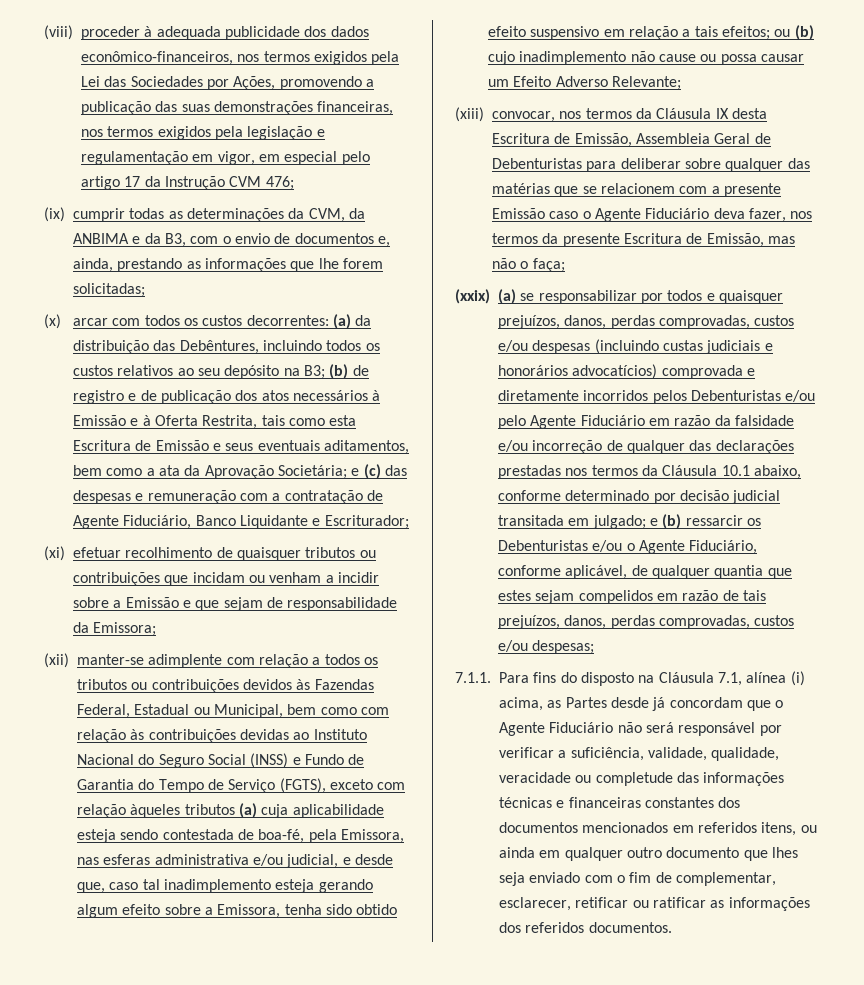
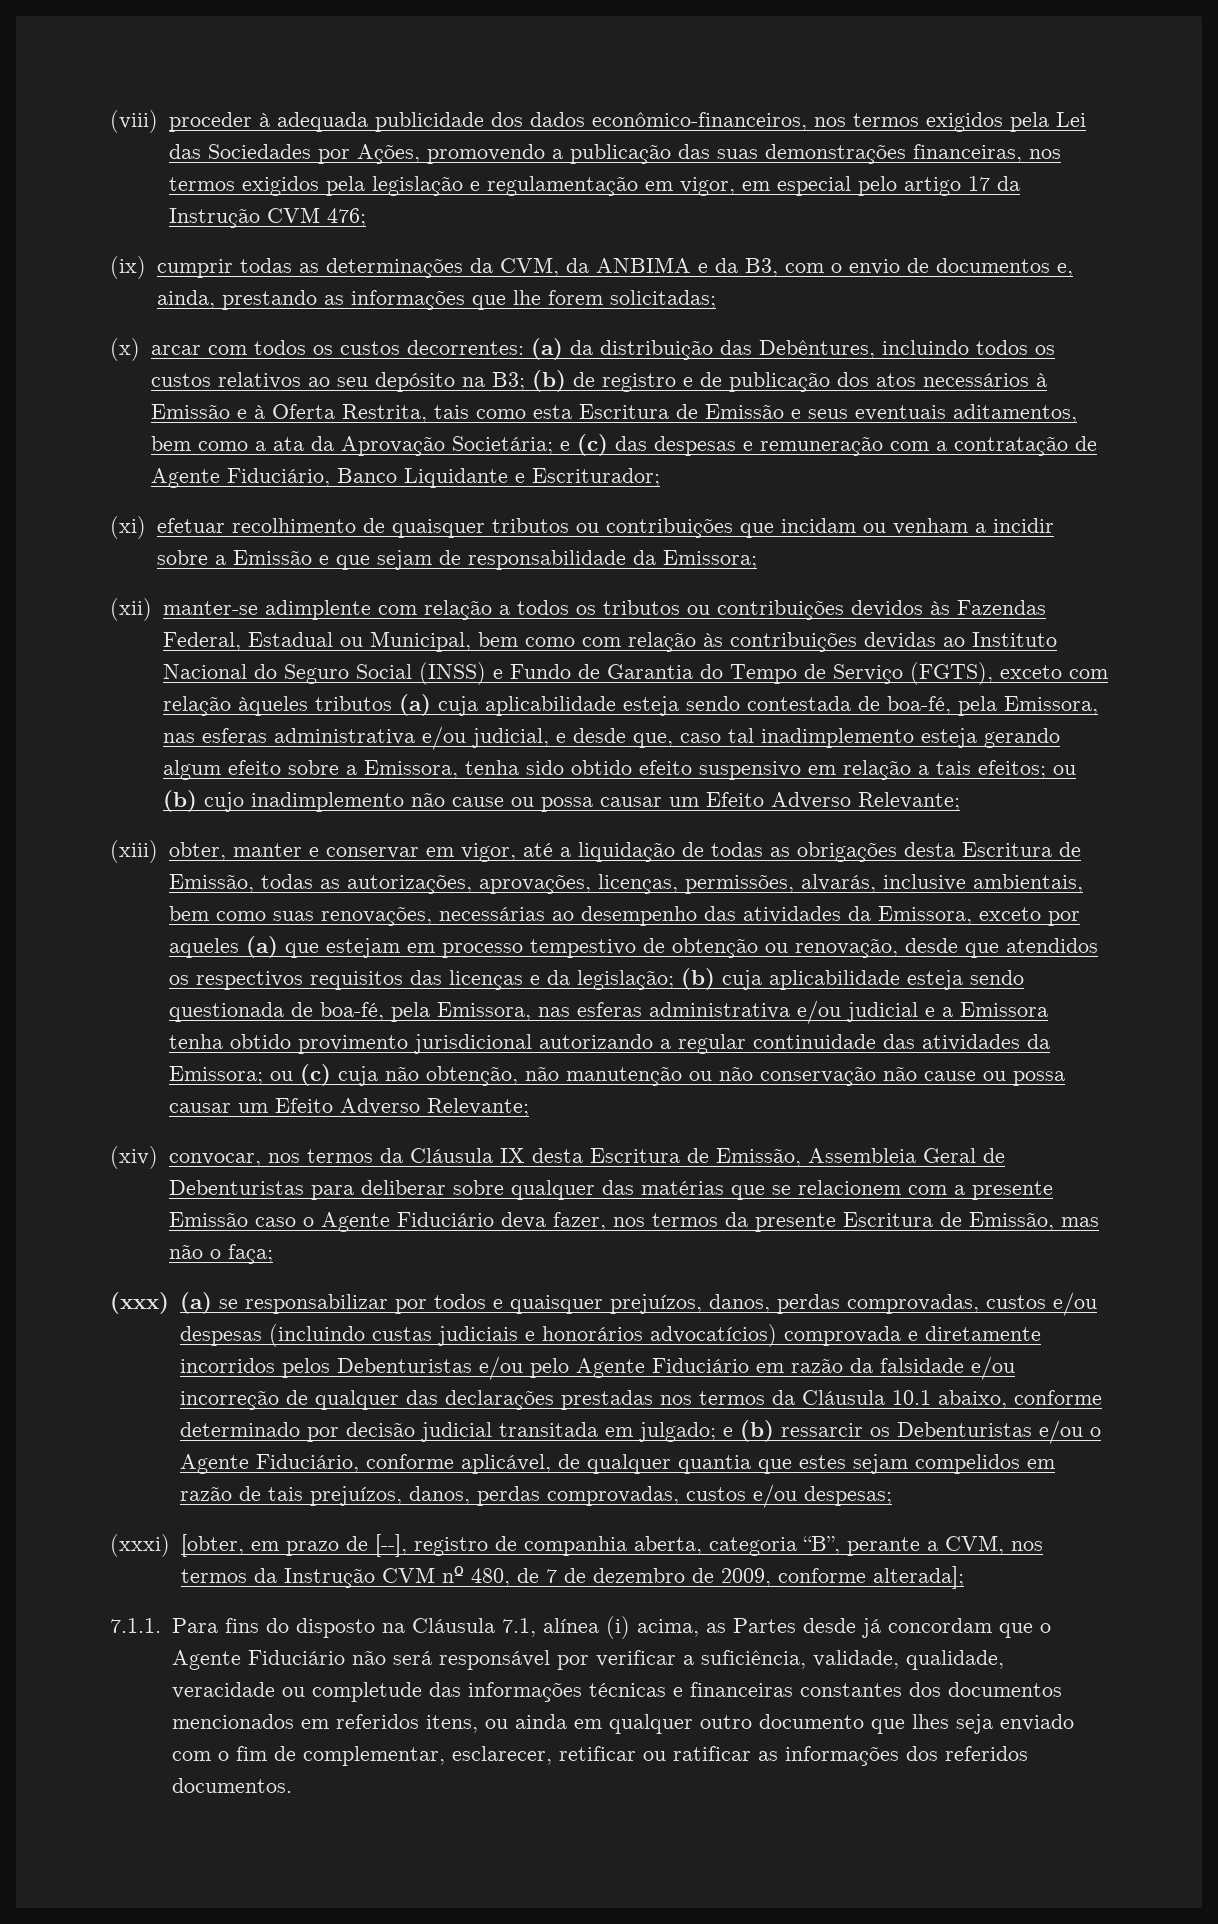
- (xiii) convocar, nos termos da Cláusula IX desta Escritura de Emissão, Assembleia Geral de Debenturistas para deliberar sobre qualquer das matérias que se relacionem com a presente Emissão caso o Agente Fiduciário deva fazer, nos termos da presente Escritura de Emissão, mas não o faça;
+ (xiii) obter, manter e conservar em vigor, até a liquidação de todas as obrigações desta Escritura de Emissão, todas as autorizações, aprovações, licenças, permissões, alvarás, inclusive ambientais, bem como suas renovações, necessárias ao desempenho das atividades da Emissora, exceto por aqueles (a) que estejam em processo tempestivo de obtenção ou renovação, desde que atendidos os respectivos requisitos das licenças e da legislação; (b) cuja aplicabilidade esteja sendo questionada de boa-fé, pela Emissora, nas esferas administrativa e/ou judicial e a Emissora tenha obtido provimento jurisdicional autorizando a regular continuidade das atividades da Emissora; ou (c) cuja não obtenção, não manutenção ou não conservação não cause ou possa causar um Efeito Adverso Relevante;
+ (xiv) convocar, nos termos da Cláusula IX desta Escritura de Emissão, Assembleia Geral de Debenturistas para deliberar sobre qualquer das matérias que se relacionem com a presente Emissão caso o Agente Fiduciário deva fazer, nos termos da presente Escritura de Emissão, mas não o faça;
- (xxix) (a) se responsabilizar por todos e quaisquer prejuízos, danos, perdas comprovadas, custos e/ou despesas (incluindo custas judiciais e honorários advocatícios) comprovada e diretamente incorridos pelos Debenturistas e/ou pelo Agente Fiduciário em razão da falsidade e/ou incorreção de qualquer das declarações prestadas nos termos da Cláusula 10.1 abaixo, conforme determinado por decisão judicial transitada em julgado;
+ (xxx) (a) se responsabilizar por todos e quaisquer prejuízos, danos, perdas comprovadas, custos e/ou despesas (incluindo custas judiciais e honorários advocatícios) comprovada e diretamente incorridos pelos Debenturistas e/ou pelo Agente Fiduciário em razão da falsidade e/ou incorreção de qualquer das declarações prestadas nos termos da Cláusula 10.1 abaixo, conforme determinado por decisão judicial transitada em julgado;
+ (xxxi) [obter, em prazo de [--], registro de companhia aberta, categoria “B”, perante a CVM, nos termos da Instrução CVM nº 480, de 7 de dezembro de 2009, conforme alterada];

